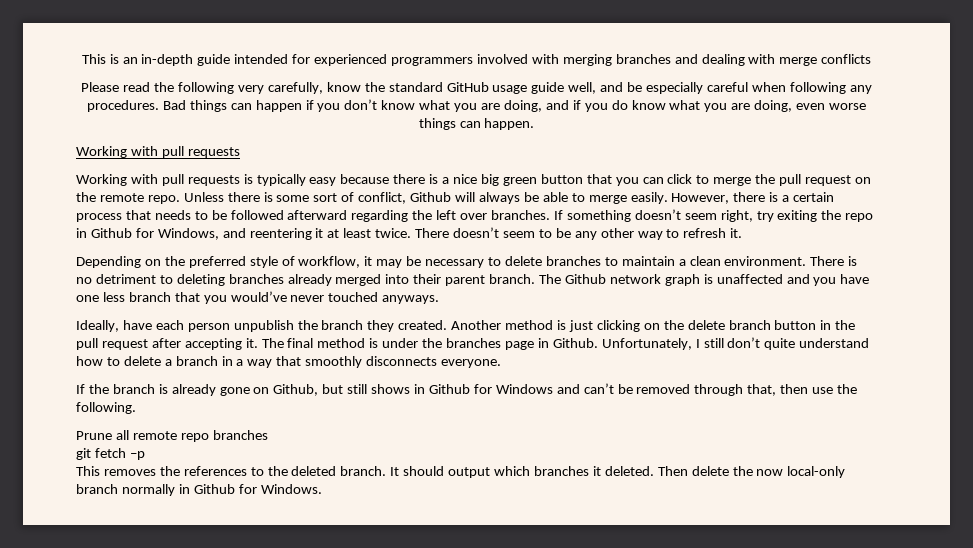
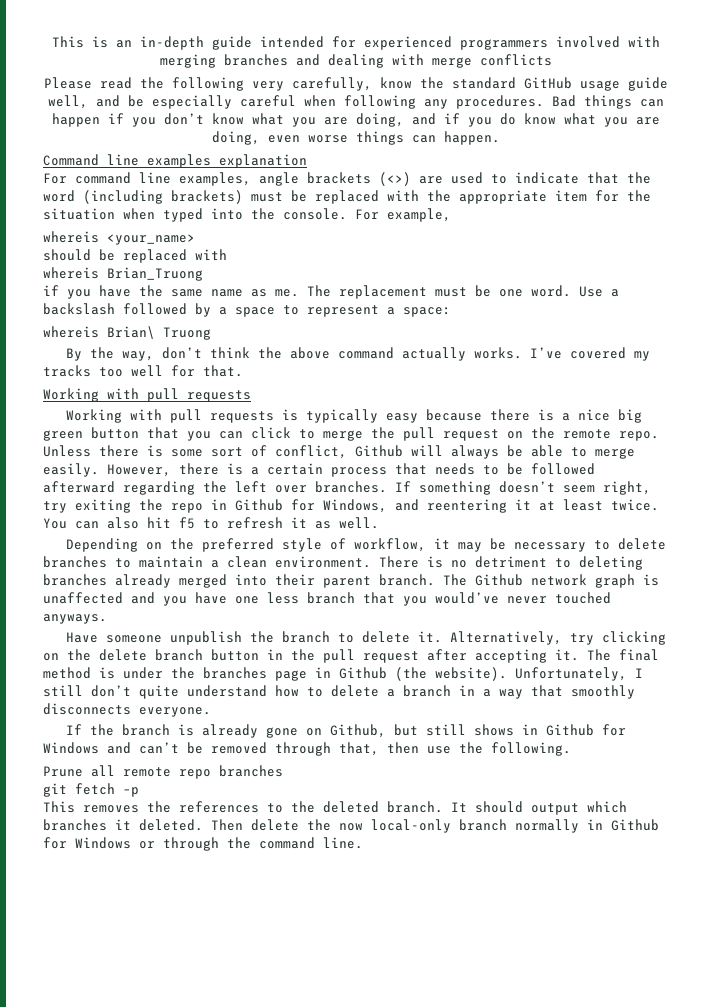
+ Command line examples explanation
+ For command line examples, angle brackets (<>) are used to indicate that the word (including brackets) must be replaced with the appropriate item for the situation when typed into the console. For example,
+ whereis <your_name>
+ should be replaced with
+ whereis Brian_Truong
+ if you have the same name as me. The replacement must be one word. Use a backslash followed by a space to represent a space:
+ whereis Brian\ Truong
+ By the way, don’t think the above command actually works. I’ve covered my tracks too well for that.
- There doesn’t seem to be any other way to refresh it.
+ You can also hit f5 to refresh it as well.
- Ideally, have each person unpublish the branch they created. Another method is just clicking on the delete branch button in the pull request after accepting it.
+ Have someone unpublish the branch to delete it. Alternatively, try clicking on the delete branch button in the pull request after accepting it.
- The final method is under the branches page in Github.
+ The final method is under the branches page in Github (the website).
- Then delete the now local-only branch normally in Github for Windows.
+ Then delete the now local-only branch normally in Github for Windows or through the command line.

